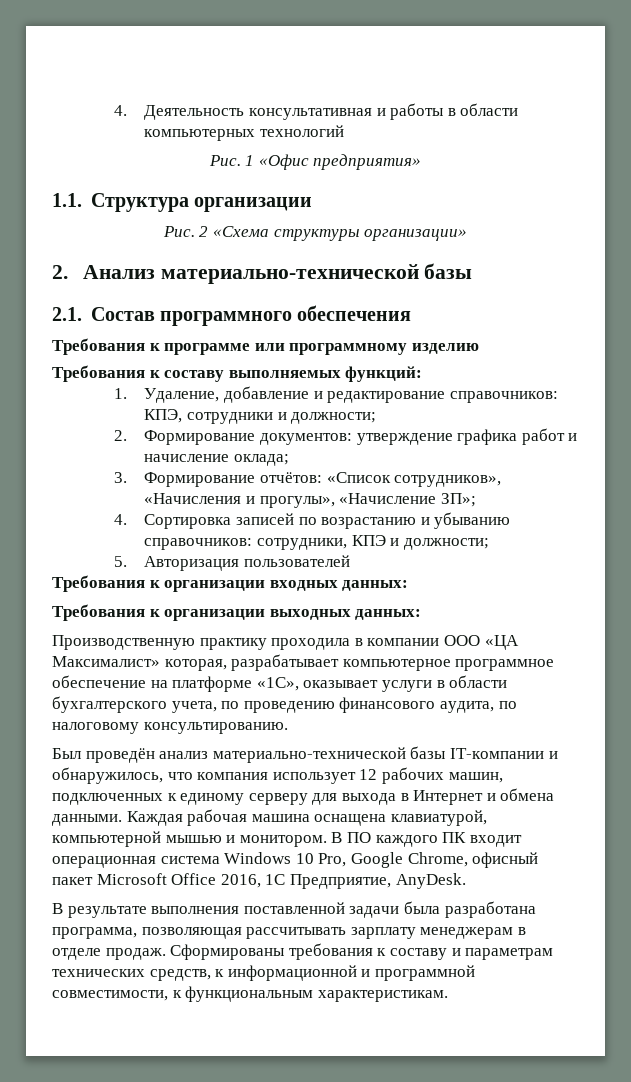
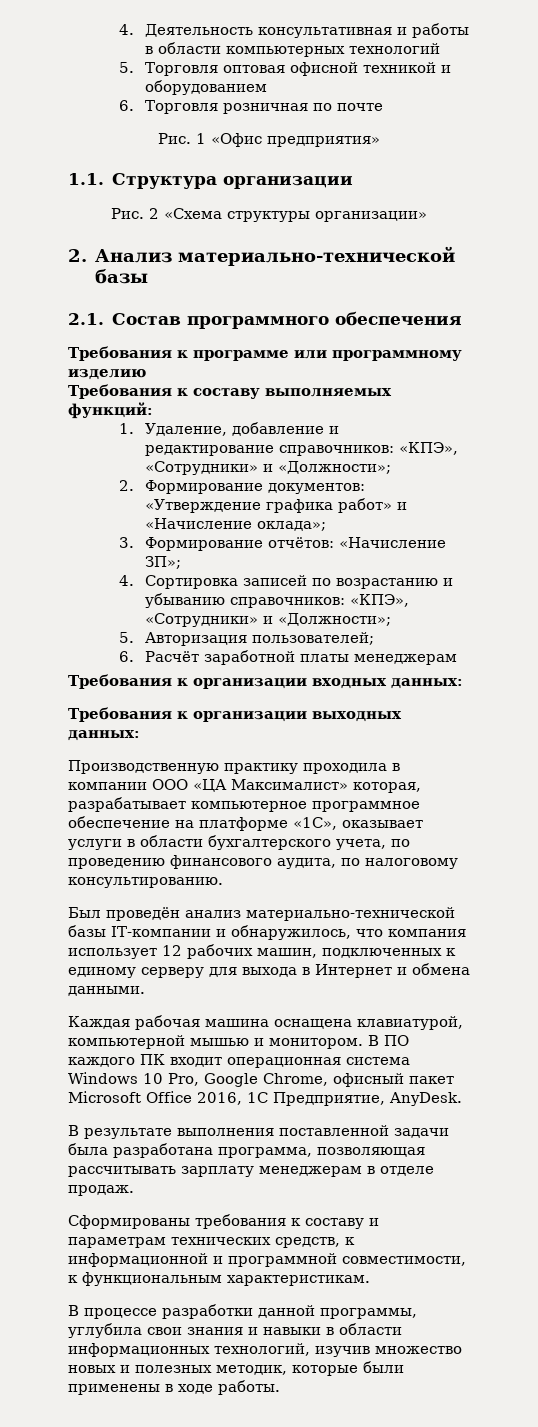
+ 5. Торговля оптовая офисной техникой и оборудованием
+ 6. Торговля розничная по почте
- 1. Удаление, добавление и редактирование справочников: КПЭ, сотрудники и должности;
+ 1. Удаление, добавление и редактирование справочников: «КПЭ», «Сотрудники» и «Должности»;
- 2. Формирование документов: утверждение графика работ и начисление оклада;
- 3. Формирование отчётов: «Список сотрудников», «Начисления и прогулы», «Начисление ЗП»;
+ 2. Формирование документов: «Утверждение графика работ» и «Начисление оклада»;
+ 3. Формирование отчётов: «Начисление ЗП»;
- 4. Сортировка записей по возрастанию и убыванию справочников: сотрудники, КПЭ и должности;
- 5. Авторизация пользователей
+ 4. Сортировка записей по возрастанию и убыванию справочников: «КПЭ», «Сотрудники» и «Должности»;
+ 5. Авторизация пользователей;
+ 6. Расчёт заработной платы менеджерам
- Был проведён анализ материально-технической базы IT-компании и обнаружилось, что компания использует 12 рабочих машин, подключенных к единому серверу для выхода в Интернет и обмена данными. Каждая рабочая машина оснащена клавиатурой, компьютерной мышью и монитором.
+ Был проведён анализ материально-технической базы IT-компании и обнаружилось, что компания использует 12 рабочих машин, подключенных к единому серверу для выхода в Интернет и обмена данными.
+ Каждая рабочая машина оснащена клавиатурой, компьютерной мышью и монитором.
- В результате выполнения поставленной задачи была разработана программа, позволяющая рассчитывать зарплату менеджерам в отделе продаж. Сформированы требования к составу и параметрам технических средств, к информационной и программной совместимости, к функциональным характеристикам.
+ В результате выполнения поставленной задачи была разработана программа, позволяющая рассчитывать зарплату менеджерам в отделе продаж.
+ Сформированы требования к составу и параметрам технических средств, к информационной и программной совместимости, к функциональным характеристикам.
+ В процессе разработки данной программы, углубила свои знания и навыки в области информационных технологий, изучив множество новых и полезных методик, которые были применены в ходе работы.

